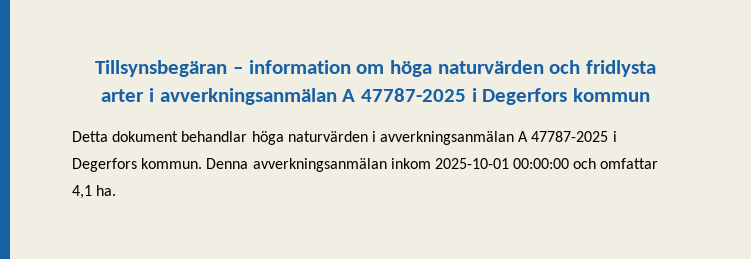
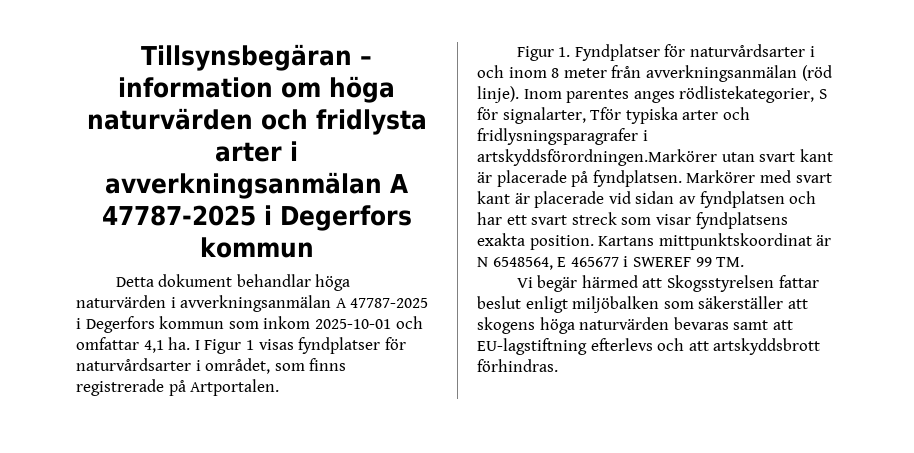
- Detta dokument behandlar höga naturvärden i avverkningsanmälan A 47787-2025 i Degerfors kommun. Denna avverkningsanmälan inkom 2025-10-01 00:00:00 och omfattar 4,1 ha.
+ Detta dokument behandlar höga naturvärden i avverkningsanmälan A 47787-2025 i Degerfors kommun som inkom 2025-10-01 och omfattar 4,1 ha.
+ I Figur 1 visas fyndplatser för naturvårdsarter i området, som finns registrerade på Artportalen.
+ Figur 1. Fyndplatser för naturvårdsarter i och inom 8 meter från avverkningsanmälan (röd linje). Inom parentes anges rödlistekategorier, S för signalarter, Tför typiska arter och fridlysningsparagrafer i artskyddsförordningen.Markörer utan svart kant är placerade på fyndplatsen. Markörer med svart kant är placerade vid sidan av fyndplatsen och har ett svart streck som visar fyndplatsens exakta position. Kartans mittpunktskoordinat är N 6548564, E 465677 i SWEREF 99 TM.
+ Vi begär härmed att Skogsstyrelsen fattar beslut enligt miljöbalken som säkerställer att skogens höga naturvärden bevaras samt att EU-lagstiftning efterlevs och att artskyddsbrott förhindras.

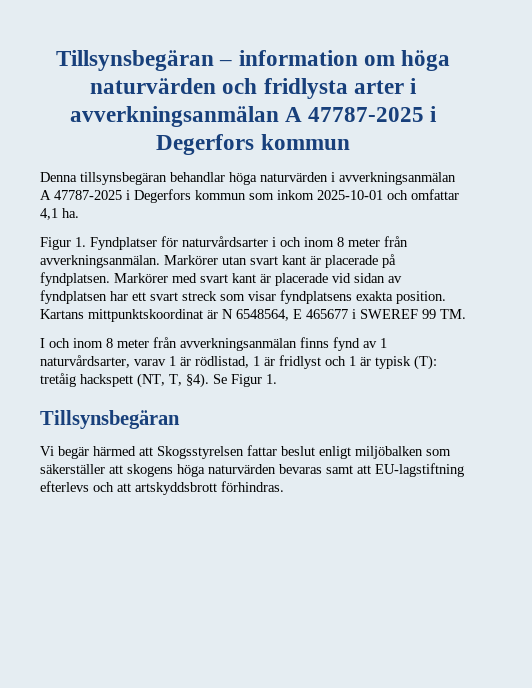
- Detta dokument behandlar höga naturvärden i avverkningsanmälan A 47787-2025 i Degerfors kommun som inkom 2025-10-01 och omfattar 4,1 ha. I Figur 1 visas fyndplatser för naturvårdsarter i området, som finns registrerade på Artportalen.
+ Denna tillsynsbegäran behandlar höga naturvärden i avverkningsanmälan A 47787-2025 i Degerfors kommun som inkom 2025-10-01 och omfattar 4,1 ha.
- Figur 1. Fyndplatser för naturvårdsarter i och inom 8 meter från avverkningsanmälan (röd linje). Inom parentes anges rödlistekategorier, S för signalarter, Tför typiska arter och fridlysningsparagrafer i artskyddsförordningen.Markörer utan svart kant är placerade på fyndplatsen.
+ Figur 1. Fyndplatser för naturvårdsarter i och inom 8 meter från avverkningsanmälan. Markörer utan svart kant är placerade på fyndplatsen.
- Markörer med svart kant är placerade vid sidan av fyndplatsen och har ett svart streck som visar fyndplatsens exakta position.
+ Markörer med svart kant är placerade vid sidan av fyndplatsen har ett svart streck som visar fyndplatsens exakta position.
+ I och inom 8 meter från avverkningsanmälan finns fynd av 1 naturvårdsarter, varav 1 är rödlistad, 1 är fridlyst och 1 är typisk (T): tretåig hackspett (NT, T, §4). Se Figur 1.
+ Tillsynsbegäran

